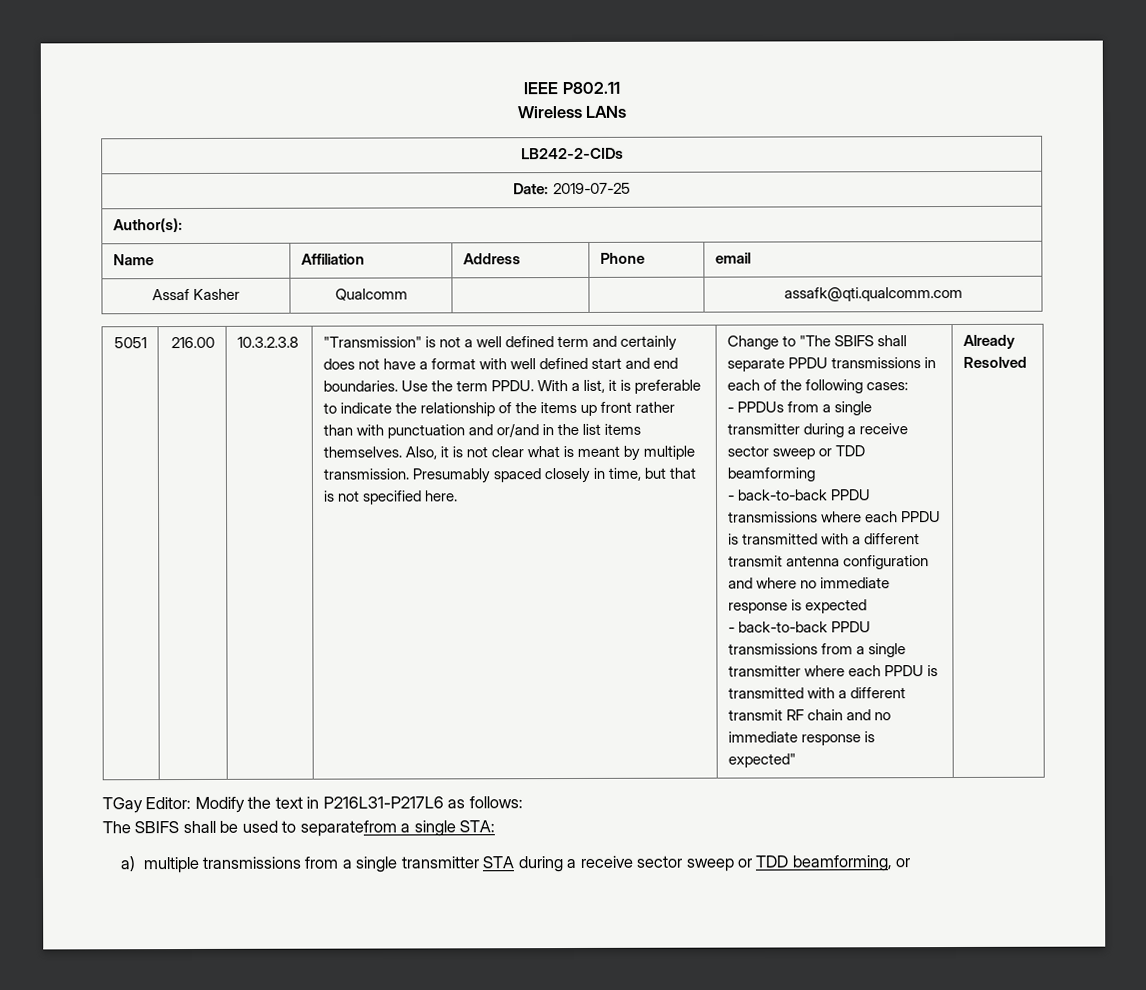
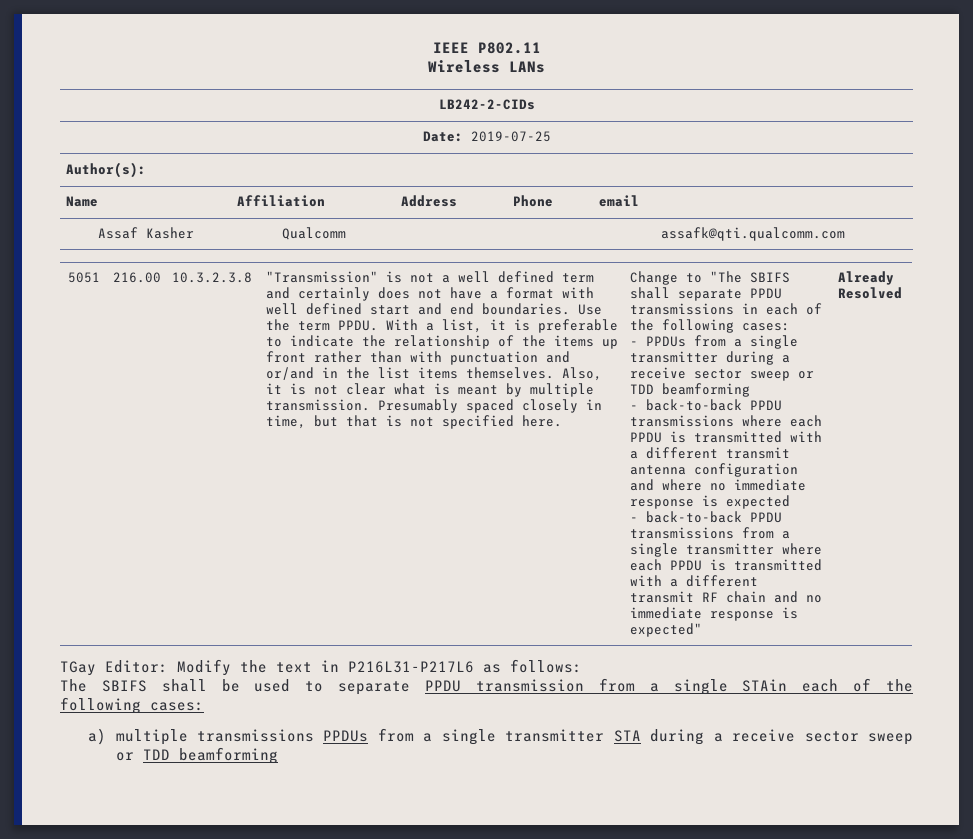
- The SBIFS shall be used to separatefrom a single STA:
+ The SBIFS shall be used to separate PPDU transmission from a single STAin each of the following cases:
- a) multiple transmissions from a single transmitter STA during a receive sector sweep or TDD beamforming, or
+ a) multiple transmissions PPDUs from a single transmitter STA during a receive sector sweep or TDD beamforming

